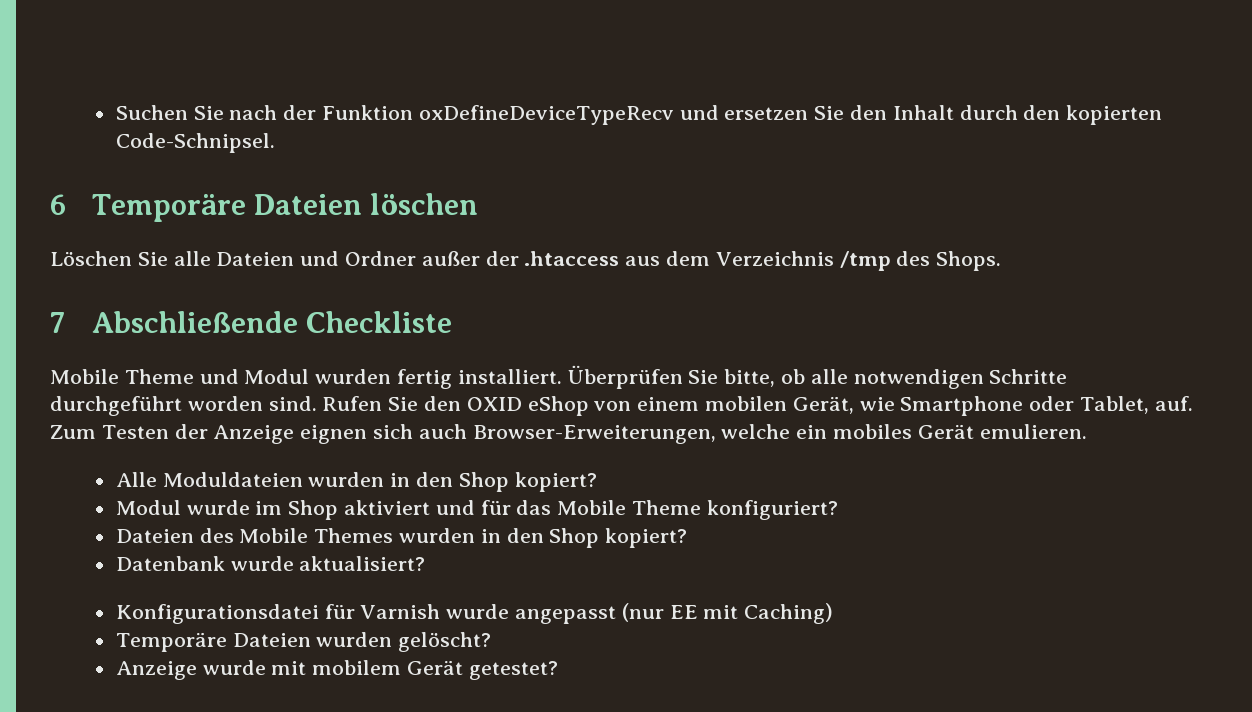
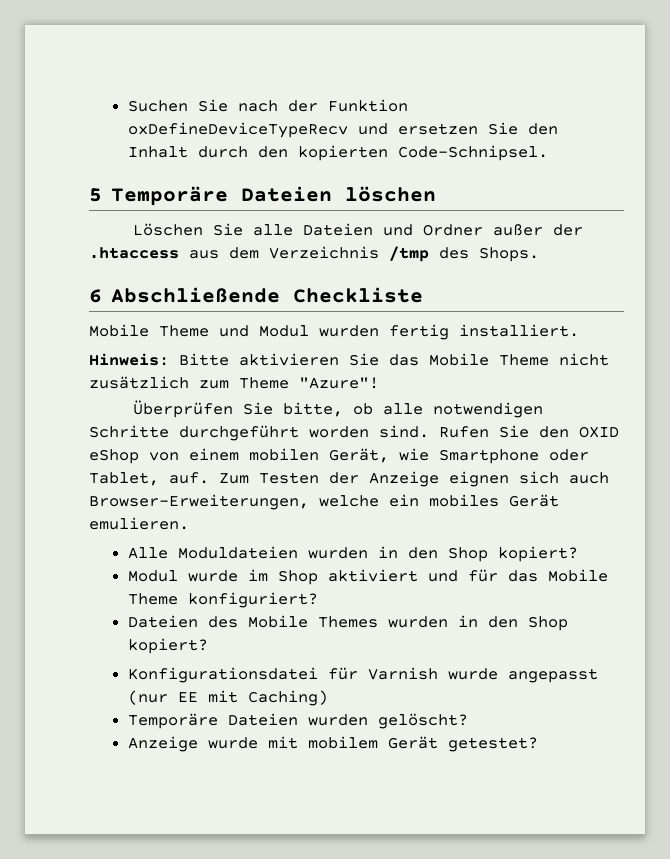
- 6 Temporäre Dateien löschen
+ 5 Temporäre Dateien löschen
- 7 Abschließende Checkliste
+ 6 Abschließende Checkliste
- Mobile Theme und Modul wurden fertig installiert. Überprüfen Sie bitte, ob alle notwendigen Schritte durchgeführt worden sind.
+ Mobile Theme und Modul wurden fertig installiert.
+ Hinweis: Bitte aktivieren Sie das Mobile Theme nicht zusätzlich zum Theme "Azure"!
+ Überprüfen Sie bitte, ob alle notwendigen Schritte durchgeführt worden sind.
- Datenbank wurde aktualisiert?

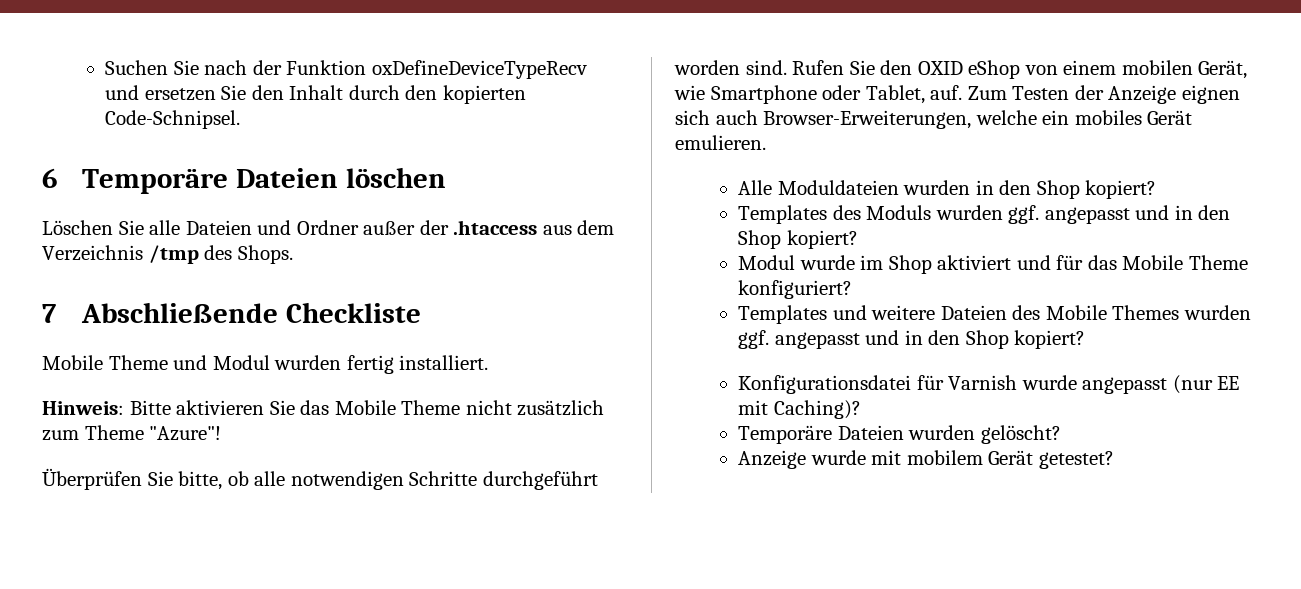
- 5 Temporäre Dateien löschen
+ 6 Temporäre Dateien löschen
- 6 Abschließende Checkliste
+ 7 Abschließende Checkliste
+ Templates des Moduls wurden ggf. angepasst und in den Shop kopiert?
- Dateien des Mobile Themes wurden in den Shop kopiert?
+ Templates und weitere Dateien des Mobile Themes wurden ggf. angepasst und in den Shop kopiert?
- Konfigurationsdatei für Varnish wurde angepasst (nur EE mit Caching)
+ Konfigurationsdatei für Varnish wurde angepasst (nur EE mit Caching)?

